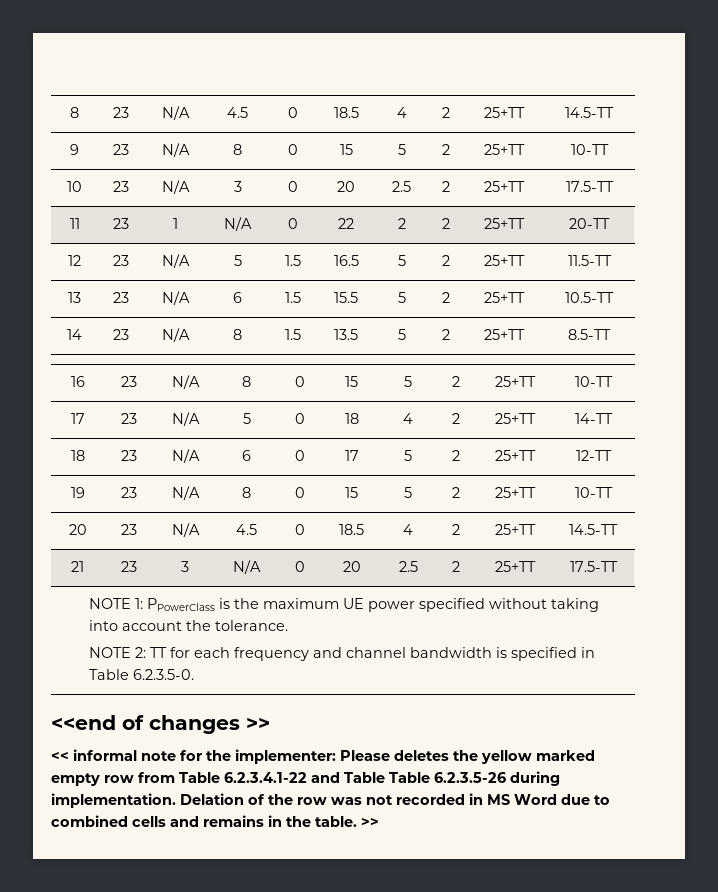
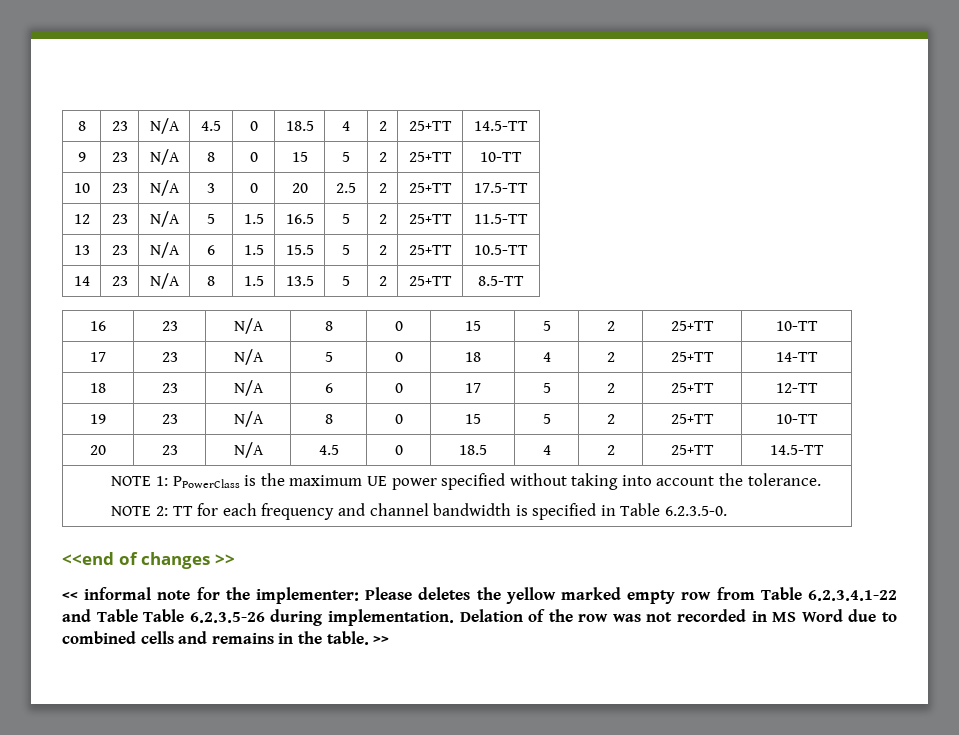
- 11 | 23 | 1 | N/A | 0 | 22 | 2 | 2 | 25+TT | 20-TT
- 21 | 23 | 3 | N/A | 0 | 20 | 2.5 | 2 | 25+TT | 17.5-TT

